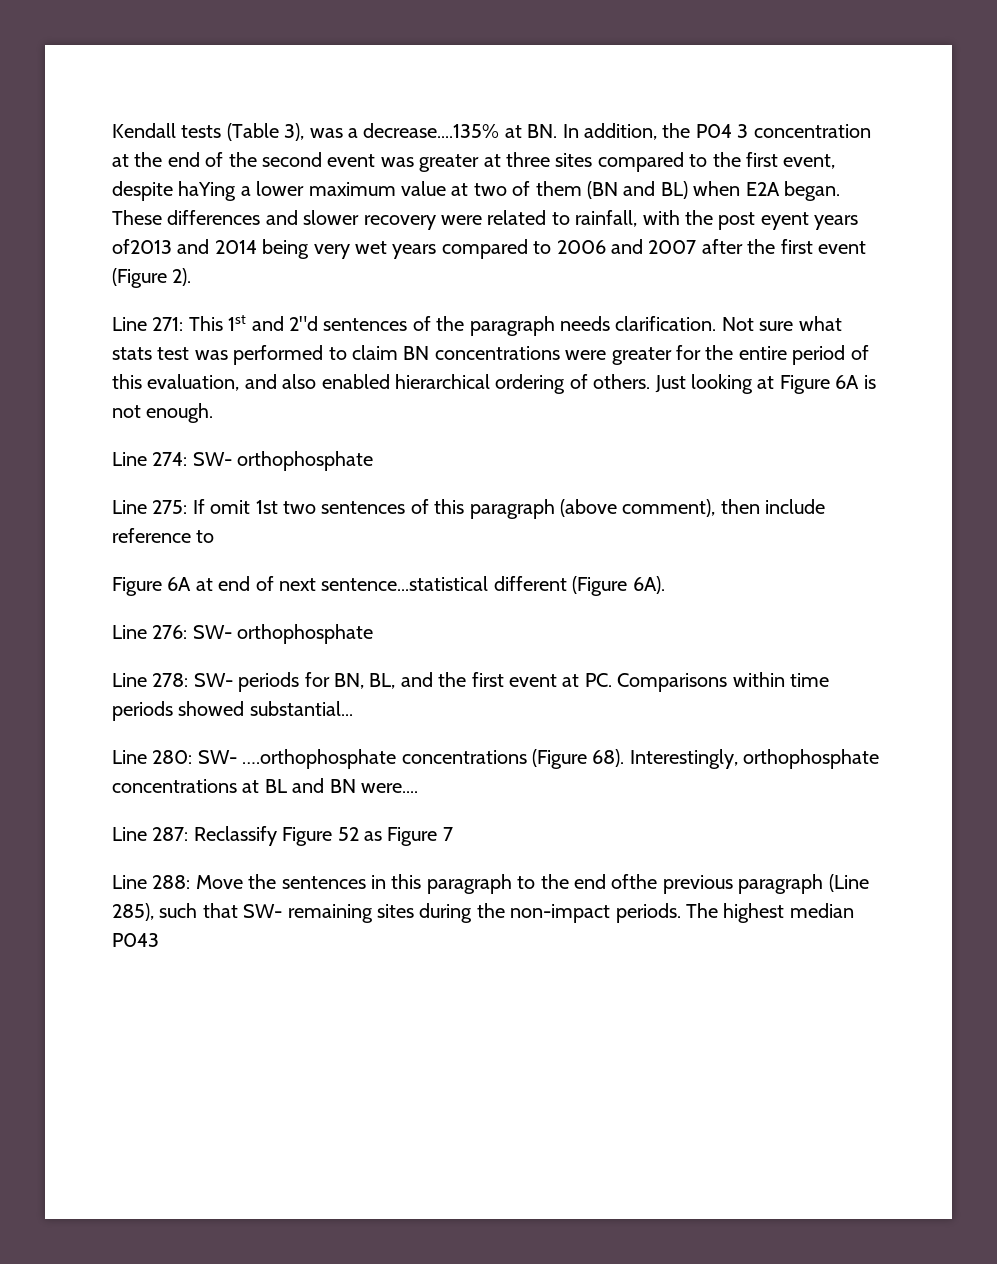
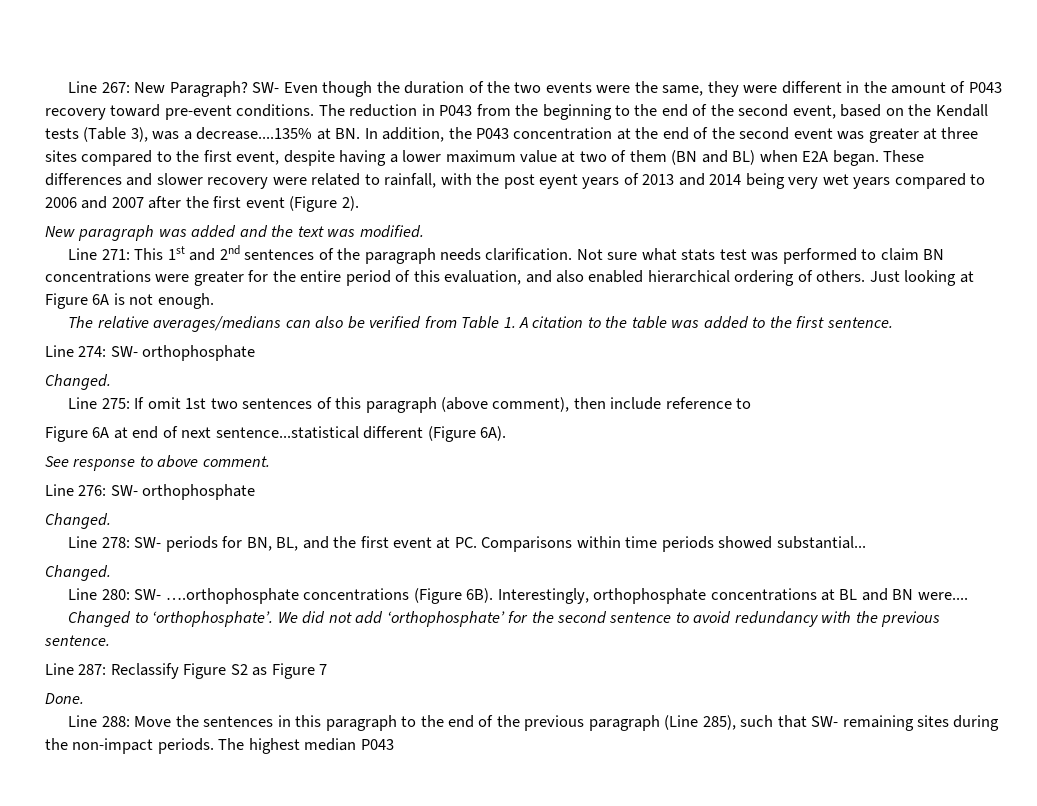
- Kendall tests (Table 3), was a decrease....135% at BN. In addition, the P04 3 concentration at the end of the second event was greater at three sites compared to the first event, despite haYing a lower maximum value at two of them (BN and BL) when E2A began.
+ Line 267: New Paragraph? SW- Even though the duration of the two events were the same, they were different in the amount of P043 recovery toward pre-event conditions. The reduction in P043 from the beginning to the end of the second event, based on the Kendall tests (Table 3), was a decrease....135% at BN. In addition, the P043 concentration at the end of the second event was greater at three sites compared to the first event, despite having a lower maximum value at two of them (BN and BL) when E2A began.
- These differences and slower recovery were related to rainfall, with the post eyent years of2013 and 2014 being very wet years compared to 2006 and 2007 after the first event (Figure 2).
+ These differences and slower recovery were related to rainfall, with the post eyent years of 2013 and 2014 being very wet years compared to 2006 and 2007 after the first event (Figure 2).
+ New paragraph was added and the text was modified.
- Line 271: This 1st and 2"d sentences of the paragraph needs clarification.
+ Line 271: This 1st and 2nd sentences of the paragraph needs clarification.
+ The relative averages/medians can also be verified from Table 1. A citation to the table was added to the first sentence.
  Line 274: SW- orthophosphate
+ Changed.
+ See response to above comment.
  Line 276: SW- orthophosphate
+ Changed.
  Line 278: SW- periods for BN, BL, and the first event at PC. Comparisons within time periods showed substantial...
+ Changed.
- Line 280: SW- ….orthophosphate concentrations (Figure 68).
+ Line 280: SW- ….orthophosphate concentrations (Figure 6B).
+ Changed to ‘orthophosphate’. We did not add ‘orthophosphate’ for the second sentence to avoid redundancy with the previous sentence.
- Line 287: Reclassify Figure 52 as Figure 7
+ Line 287: Reclassify Figure S2 as Figure 7
+ Done.
- Line 288: Move the sentences in this paragraph to the end ofthe previous paragraph (Line 285), such that SW- remaining sites during the non-impact periods.
+ Line 288: Move the sentences in this paragraph to the end of the previous paragraph (Line 285), such that SW- remaining sites during the non-impact periods.

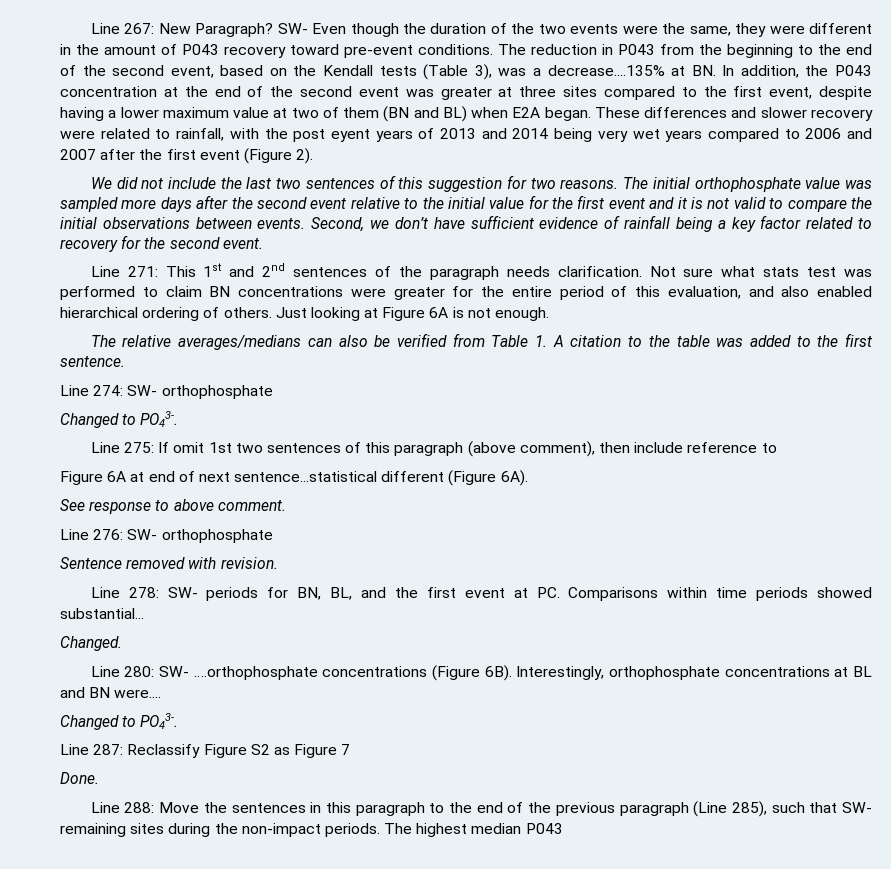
- New paragraph was added and the text was modified.
+ We did not include the last two sentences of this suggestion for two reasons. The initial orthophosphate value was sampled more days after the second event relative to the initial value for the first event and it is not valid to compare the initial observations between events. Second, we don’t have sufficient evidence of rainfall being a key factor related to recovery for the second event.
  Line 274: SW- orthophosphate
- Changed.
+ Changed to PO43-.
  Line 276: SW- orthophosphate
- Changed.
+ Sentence removed with revision.
  Interestingly, orthophosphate concentrations at BL and BN were....
- Changed to ‘orthophosphate’. We did not add ‘orthophosphate’ for the second sentence to avoid redundancy with the previous sentence.
+ Changed to PO43-.

